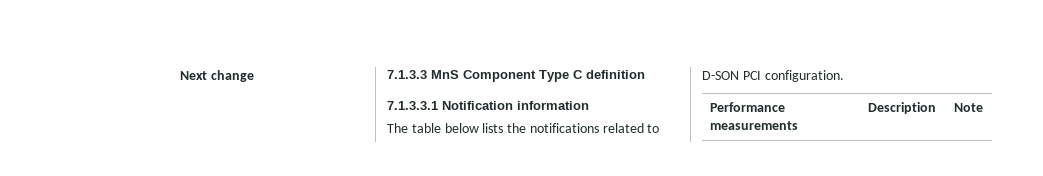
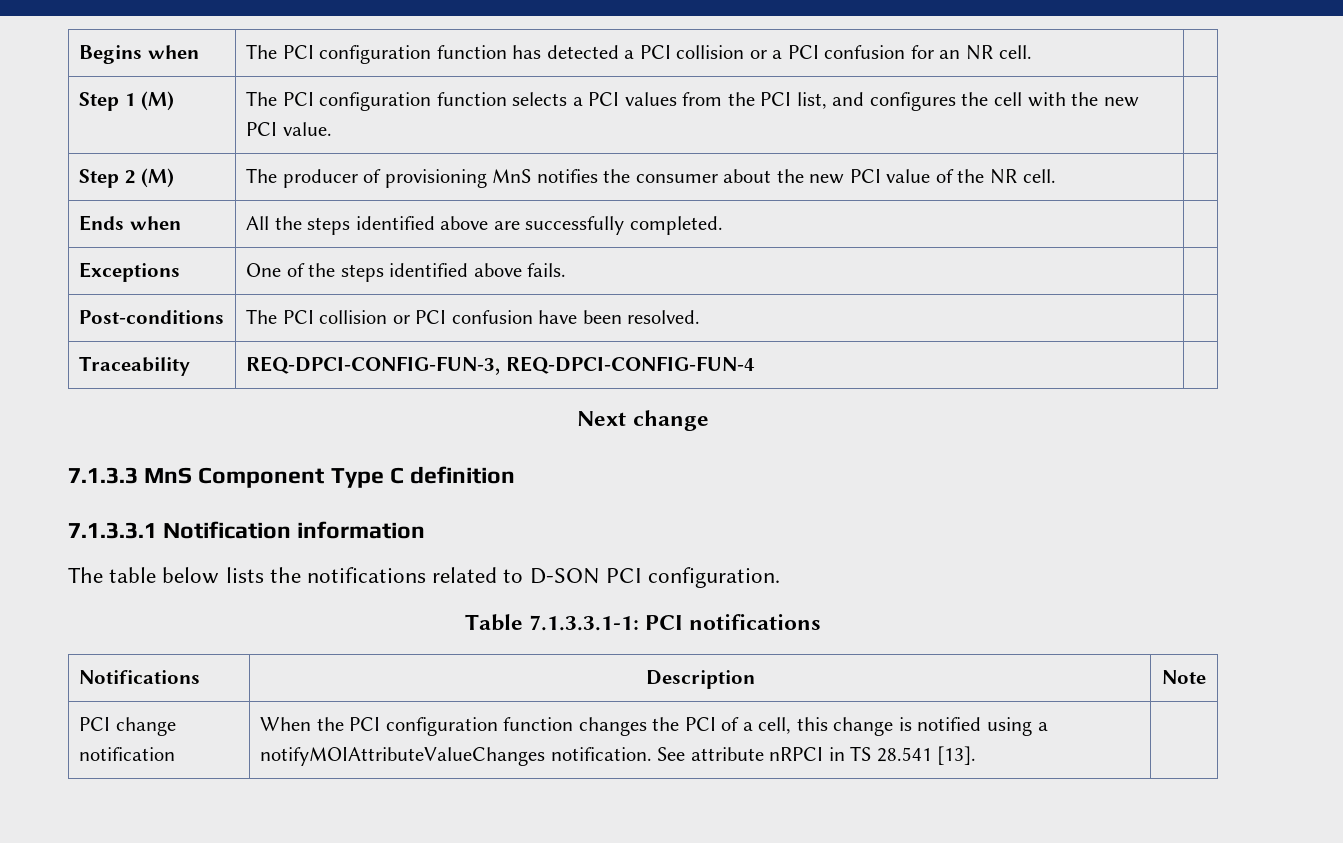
+ Begins when | The PCI configuration function has detected a PCI collision or a PCI confusion for an NR cell. |
+ Step 1 (M) | The PCI configuration function selects a PCI values from the PCI list, and configures the cell with the new PCI value. |
+ Step 2 (M) | The producer of provisioning MnS notifies the consumer about the new PCI value of the NR cell. |
+ Ends when | All the steps identified above are successfully completed. |
+ Exceptions | One of the steps identified above fails. |
+ Post-conditions | The PCI collision or PCI confusion have been resolved. |
+ Traceability | REQ-DPCI-CONFIG-FUN-3, REQ-DPCI-CONFIG-FUN-4 |
- Performance measurements | Description | Note
+ Table 7.1.3.3.1-1: PCI notifications
+ Notifications | Description | Note
+ PCI change notification | When the PCI configuration function changes the PCI of a cell, this change is notified using a notifyMOIAttributeValueChanges notification. See attribute nRPCI in TS 28.541 [13]. |

